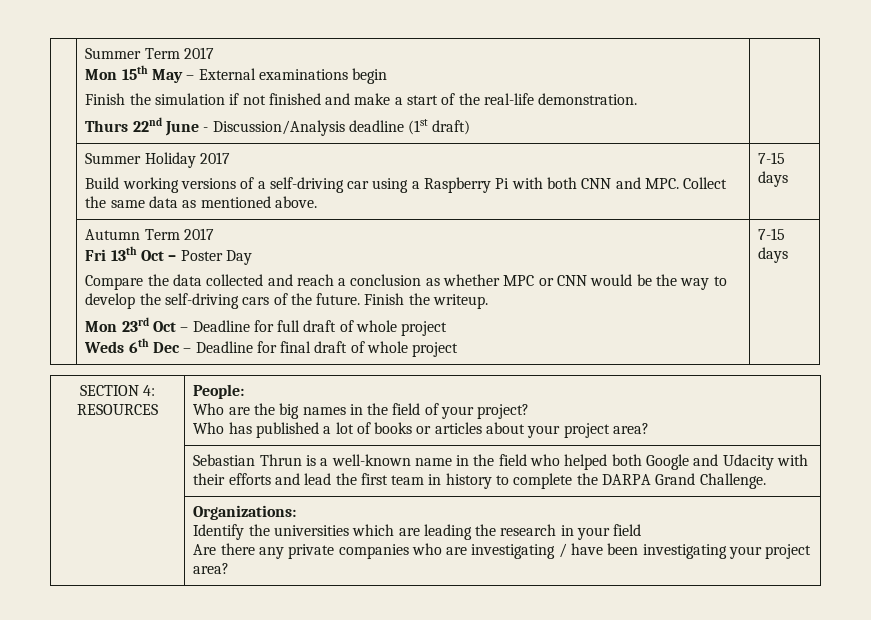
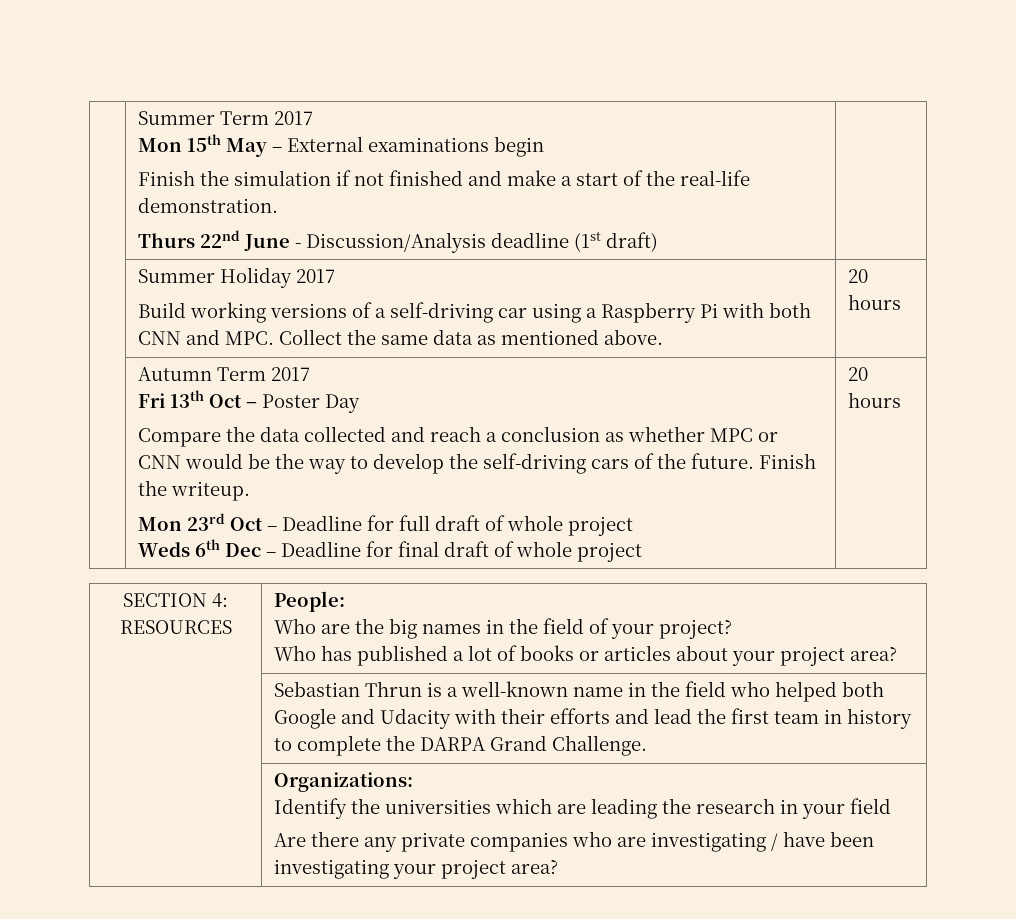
  | Summer Holiday 2017
- Build working versions of a self-driving car using a Raspberry Pi with both CNN and MPC. Collect the same data as mentioned above. | 7-15 days
+ Build working versions of a self-driving car using a Raspberry Pi with both CNN and MPC. Collect the same data as mentioned above. | 20 hours
- Weds 6th Dec – Deadline for final draft of whole project | 7-15 days
+ Weds 6th Dec – Deadline for final draft of whole project | 20 hours

